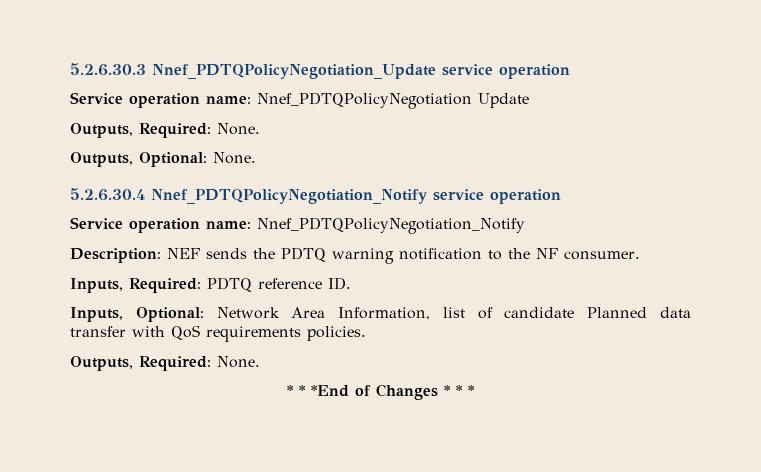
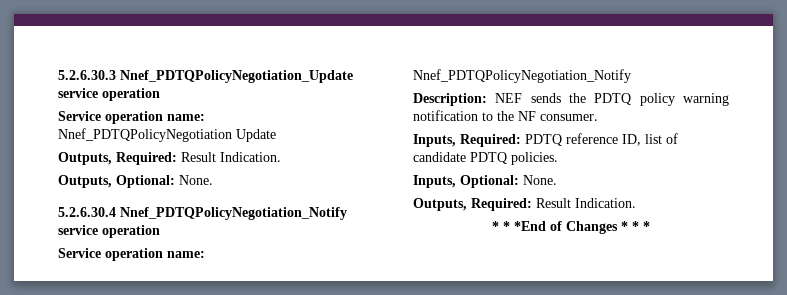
  Service operation name: Nnef_PDTQPolicyNegotiation Update
- Outputs, Required: None.
+ Outputs, Required: Result Indication.
- Description: NEF sends the PDTQ warning notification to the NF consumer.
+ Description: NEF sends the PDTQ policy warning notification to the NF consumer.
- Inputs, Required: PDTQ reference ID.
- Inputs, Optional: Network Area Information, list of candidate Planned data transfer with QoS requirements policies.
- Outputs, Required: None.
+ Inputs, Required: PDTQ reference ID, list of candidate PDTQ policies.
+ Inputs, Optional: None.
+ Outputs, Required: Result Indication.

